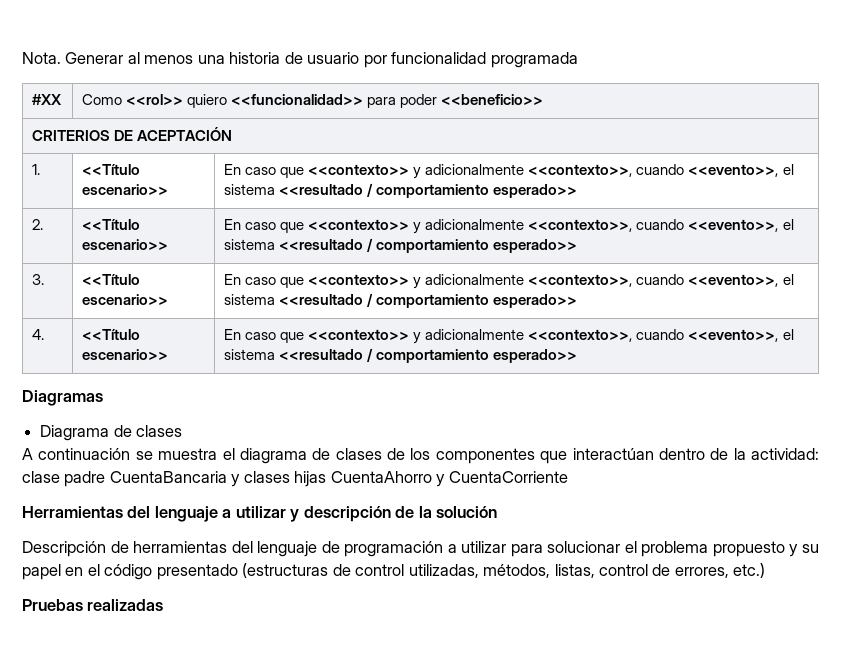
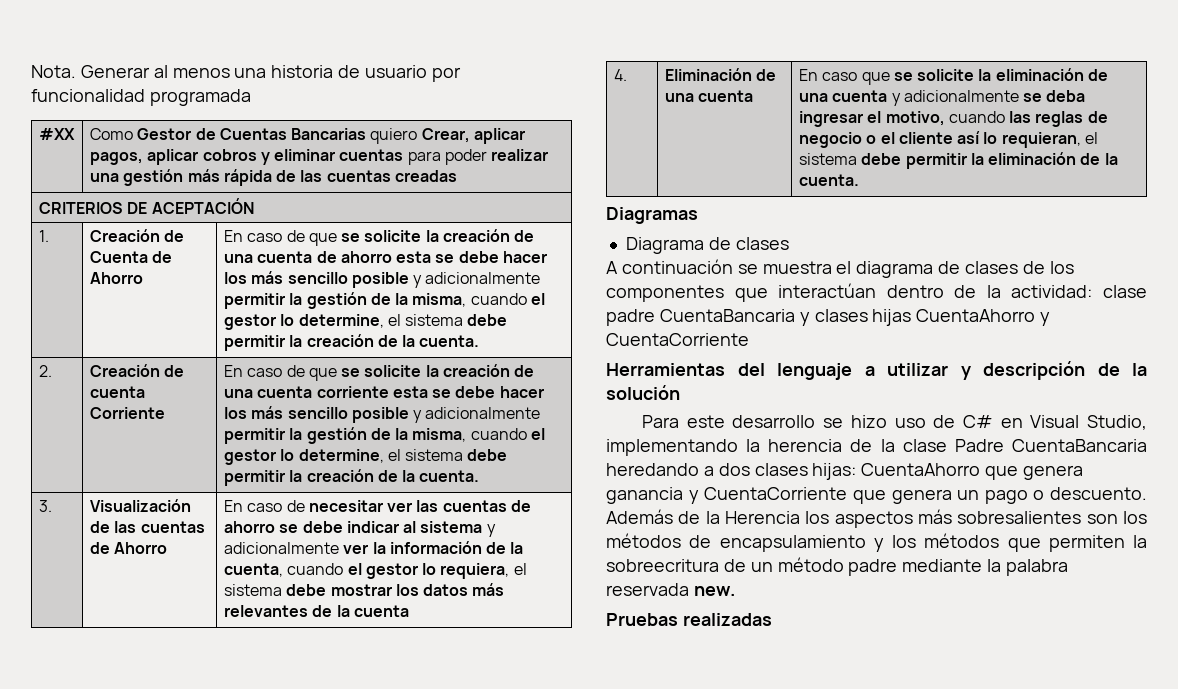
- #XX | Como <<rol>> quiero <<funcionalidad>> para poder <<beneficio>>
+ #XX | Como Gestor de Cuentas Bancarias quiero Crear, aplicar pagos, aplicar cobros y eliminar cuentas para poder realizar una gestión más rápida de las cuentas creadas
  CRITERIOS DE ACEPTACIÓN
- 1. | <<Título escenario>> | En caso que <<contexto>> y adicionalmente <<contexto>>, cuando <<evento>>, el sistema <<resultado / comportamiento esperado>>
- 2. | <<Título escenario>> | En caso que <<contexto>> y adicionalmente <<contexto>>, cuando <<evento>>, el sistema <<resultado / comportamiento esperado>>
- 3. | <<Título escenario>> | En caso que <<contexto>> y adicionalmente <<contexto>>, cuando <<evento>>, el sistema <<resultado / comportamiento esperado>>
- 4. | <<Título escenario>> | En caso que <<contexto>> y adicionalmente <<contexto>>, cuando <<evento>>, el sistema <<resultado / comportamiento esperado>>
+ 1. | Creación de Cuenta de Ahorro | En caso de que se solicite la creación de una cuenta de ahorro esta se debe hacer los más sencillo posible y adicionalmente permitir la gestión de la misma, cuando el gestor lo determine, el sistema debe permitir la creación de la cuenta.
+ 2. | Creación de cuenta Corriente | En caso de que se solicite la creación de una cuenta corriente esta se debe hacer los más sencillo posible y adicionalmente permitir la gestión de la misma, cuando el gestor lo determine, el sistema debe permitir la creación de la cuenta.
+ 3. | Visualización de las cuentas de Ahorro | En caso de necesitar ver las cuentas de ahorro se debe indicar al sistema y adicionalmente ver la información de la cuenta, cuando el gestor lo requiera, el sistema debe mostrar los datos más relevantes de la cuenta
+ 4. | Eliminación de una cuenta | En caso que se solicite la eliminación de una cuenta y adicionalmente se deba ingresar el motivo, cuando las reglas de negocio o el cliente así lo requieran, el sistema debe permitir la eliminación de la cuenta.
- Descripción de herramientas del lenguaje de programación a utilizar para solucionar el problema propuesto y su papel en el código presentado (estructuras de control utilizadas, métodos, listas, control de errores, etc.)
+ Para este desarrollo se hizo uso de C# en Visual Studio, implementando la herencia de la clase Padre CuentaBancaria heredando a dos clases hijas: CuentaAhorro que genera ganancia y CuentaCorriente que genera un pago o descuento. Además de la Herencia los aspectos más sobresalientes son los métodos de encapsulamiento y los métodos que permiten la sobreecritura de un método padre mediante la palabra reservada new.

